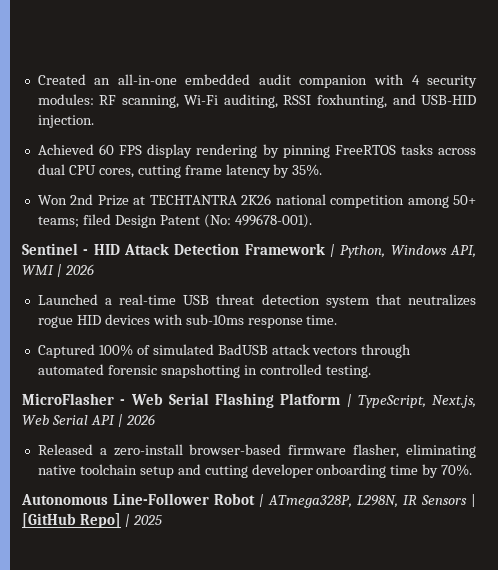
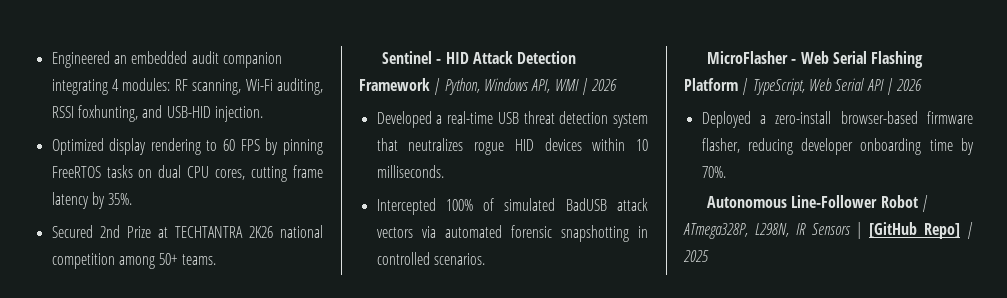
- Created an all-in-one embedded audit companion with 4 security modules: RF scanning, Wi-Fi auditing, RSSI foxhunting, and USB-HID injection.
+ Engineered an embedded audit companion integrating 4 modules: RF scanning, Wi-Fi auditing, RSSI foxhunting, and USB-HID injection.
- Achieved 60 FPS display rendering by pinning FreeRTOS tasks across dual CPU cores, cutting frame latency by 35%.
+ Optimized display rendering to 60 FPS by pinning FreeRTOS tasks on dual CPU cores, cutting frame latency by 35%.
- Won 2nd Prize at TECHTANTRA 2K26 national competition among 50+ teams; filed Design Patent (No: 499678-001).
+ Secured 2nd Prize at TECHTANTRA 2K26 national competition among 50+ teams.
- Launched a real-time USB threat detection system that neutralizes rogue HID devices with sub-10ms response time.
- Captured 100% of simulated BadUSB attack vectors through automated forensic snapshotting in controlled testing.
+ Developed a real-time USB threat detection system that neutralizes rogue HID devices within 10 milliseconds.
+ Intercepted 100% of simulated BadUSB attack vectors via automated forensic snapshotting in controlled scenarios.
- MicroFlasher - Web Serial Flashing Platform | TypeScript, Next.js, Web Serial API | 2026
+ MicroFlasher - Web Serial Flashing Platform | TypeScript, Web Serial API | 2026
- Released a zero-install browser-based firmware flasher, eliminating native toolchain setup and cutting developer onboarding time by 70%.
+ Deployed a zero-install browser-based firmware flasher, reducing developer onboarding time by 70%.

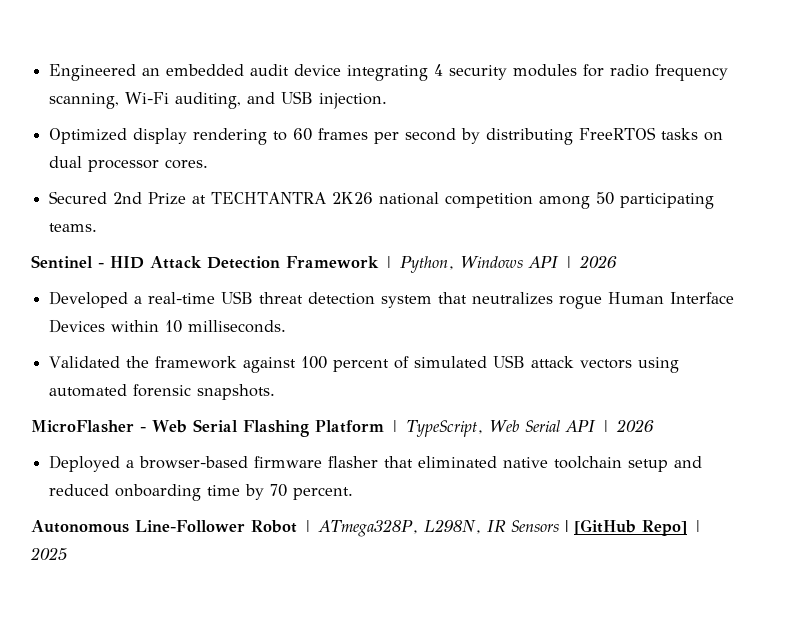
- Engineered an embedded audit companion integrating 4 modules: RF scanning, Wi-Fi auditing, RSSI foxhunting, and USB-HID injection.
+ Engineered an embedded audit device integrating 4 security modules for radio frequency scanning, Wi-Fi auditing, and USB injection.
- Optimized display rendering to 60 FPS by pinning FreeRTOS tasks on dual CPU cores, cutting frame latency by 35%.
+ Optimized display rendering to 60 frames per second by distributing FreeRTOS tasks on dual processor cores.
- Secured 2nd Prize at TECHTANTRA 2K26 national competition among 50+ teams.
+ Secured 2nd Prize at TECHTANTRA 2K26 national competition among 50 participating teams.
- Sentinel - HID Attack Detection Framework | Python, Windows API, WMI | 2026
+ Sentinel - HID Attack Detection Framework | Python, Windows API | 2026
- Developed a real-time USB threat detection system that neutralizes rogue HID devices within 10 milliseconds.
+ Developed a real-time USB threat detection system that neutralizes rogue Human Interface Devices within 10 milliseconds.
- Intercepted 100% of simulated BadUSB attack vectors via automated forensic snapshotting in controlled scenarios.
+ Validated the framework against 100 percent of simulated USB attack vectors using automated forensic snapshots.
- Deployed a zero-install browser-based firmware flasher, reducing developer onboarding time by 70%.
+ Deployed a browser-based firmware flasher that eliminated native toolchain setup and reduced onboarding time by 70 percent.

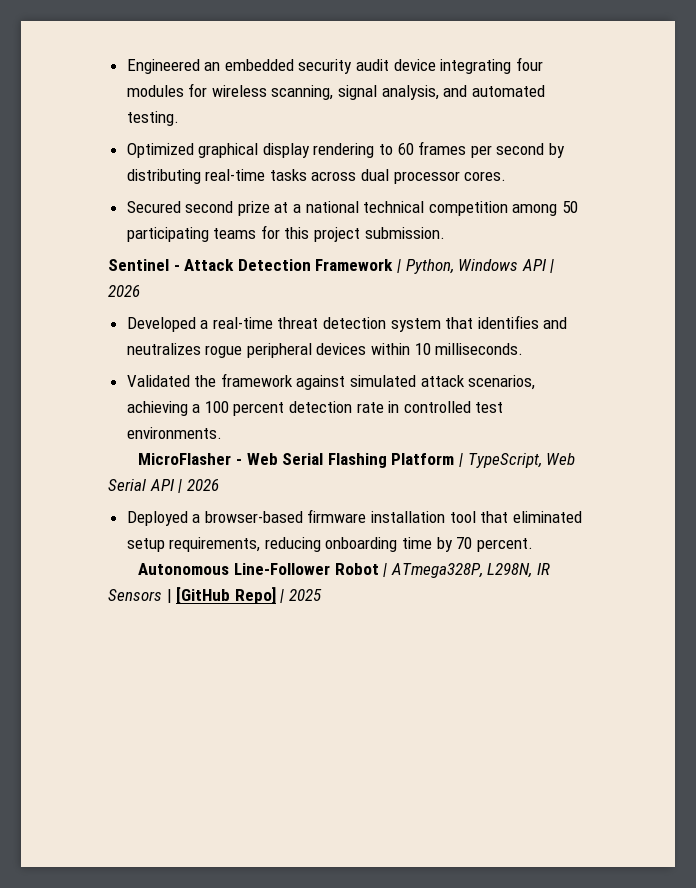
- Engineered an embedded audit device integrating 4 security modules for radio frequency scanning, Wi-Fi auditing, and USB injection.
+ Engineered an embedded security audit device integrating four modules for wireless scanning, signal analysis, and automated testing.
- Optimized display rendering to 60 frames per second by distributing FreeRTOS tasks on dual processor cores.
+ Optimized graphical display rendering to 60 frames per second by distributing real-time tasks across dual processor cores.
- Secured 2nd Prize at TECHTANTRA 2K26 national competition among 50 participating teams.
+ Secured second prize at a national technical competition among 50 participating teams for this project submission.
- Sentinel - HID Attack Detection Framework | Python, Windows API | 2026
+ Sentinel - Attack Detection Framework | Python, Windows API | 2026
- Developed a real-time USB threat detection system that neutralizes rogue Human Interface Devices within 10 milliseconds.
+ Developed a real-time threat detection system that identifies and neutralizes rogue peripheral devices within 10 milliseconds.
- Validated the framework against 100 percent of simulated USB attack vectors using automated forensic snapshots.
+ Validated the framework against simulated attack scenarios, achieving a 100 percent detection rate in controlled test environments.
- Deployed a browser-based firmware flasher that eliminated native toolchain setup and reduced onboarding time by 70 percent.
+ Deployed a browser-based firmware installation tool that eliminated setup requirements, reducing onboarding time by 70 percent.

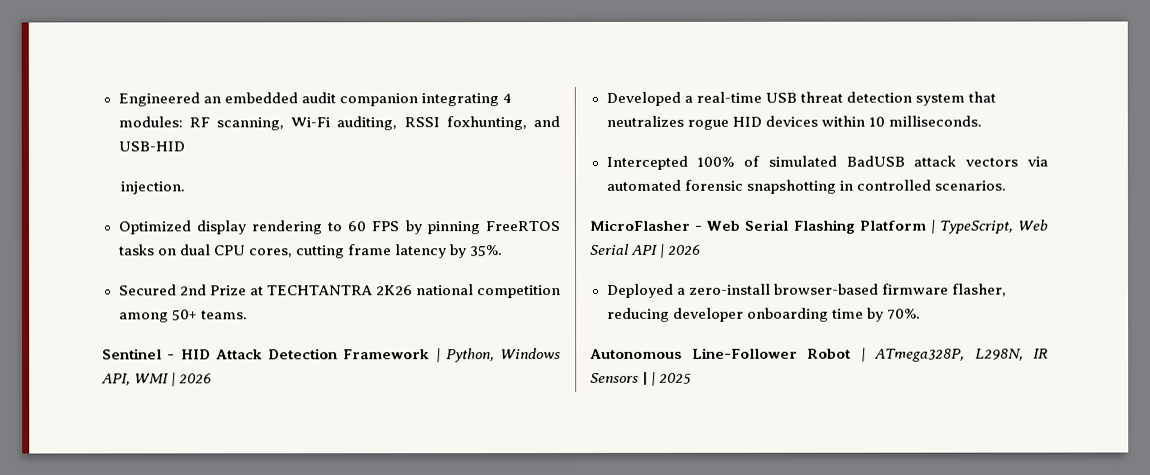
- Engineered an embedded security audit device integrating four modules for wireless scanning, signal analysis, and automated testing.
+ Engineered an embedded audit companion integrating 4 modules: RF scanning, Wi-Fi auditing, RSSI foxhunting, and USB-HID
+ injection.
- Optimized graphical display rendering to 60 frames per second by distributing real-time tasks across dual processor cores.
- Secured second prize at a national technical competition among 50 participating teams for this project submission.
+ Optimized display rendering to 60 FPS by pinning FreeRTOS tasks on dual CPU cores, cutting frame latency by 35%.
+ Secured 2nd Prize at TECHTANTRA 2K26 national competition among 50+ teams.
- Sentinel - Attack Detection Framework | Python, Windows API | 2026
+ Sentinel - HID Attack Detection Framework | Python, Windows API, WMI | 2026
- Developed a real-time threat detection system that identifies and neutralizes rogue peripheral devices within 10 milliseconds.
+ Developed a real-time USB threat detection system that neutralizes rogue HID devices within 10 milliseconds.
- Validated the framework against simulated attack scenarios, achieving a 100 percent detection rate in controlled test environments.
+ Intercepted 100% of simulated BadUSB attack vectors via automated forensic snapshotting in controlled scenarios.
- Deployed a browser-based firmware installation tool that eliminated setup requirements, reducing onboarding time by 70 percent.
+ Deployed a zero-install browser-based firmware flasher, reducing developer onboarding time by 70%.
- Autonomous Line-Follower Robot | ATmega328P, L298N, IR Sensors | [GitHub Repo] | 2025
+ Autonomous Line-Follower Robot | ATmega328P, L298N, IR Sensors | | 2025

